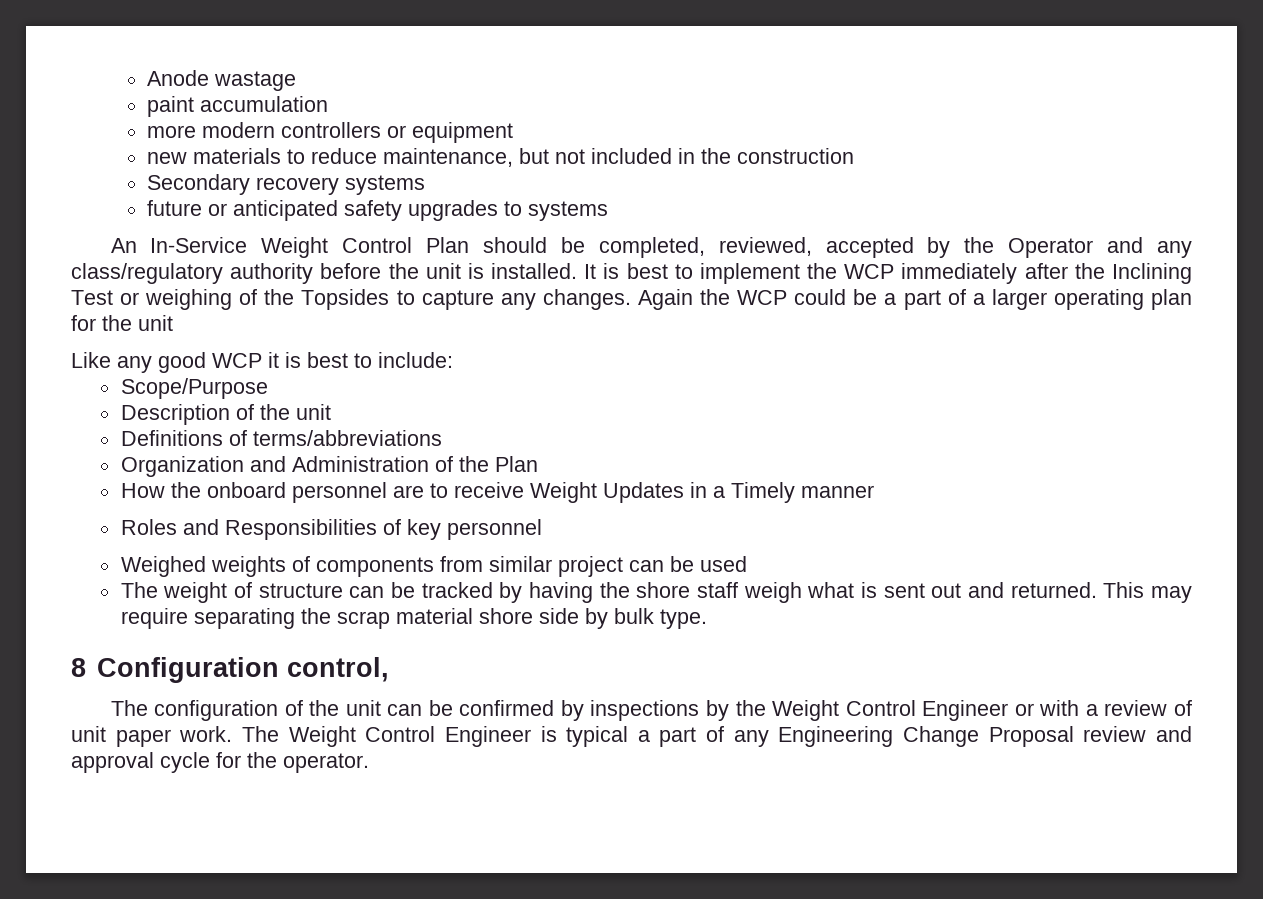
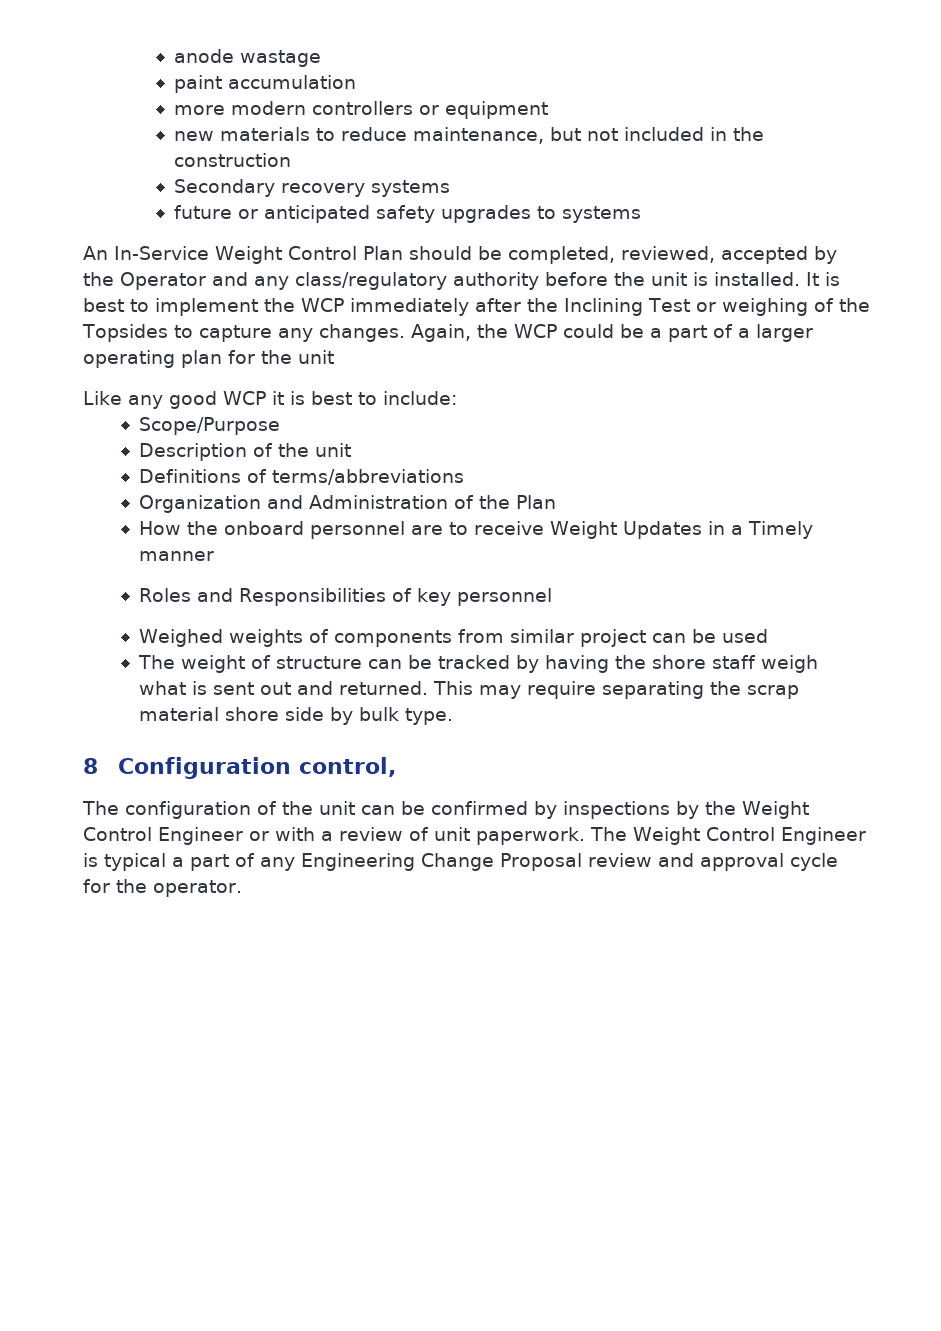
- Anode wastage
+ anode wastage
- Again the WCP could be a part of a larger operating plan for the unit
+ Again, the WCP could be a part of a larger operating plan for the unit
- The configuration of the unit can be confirmed by inspections by the Weight Control Engineer or with a review of unit paper work.
+ The configuration of the unit can be confirmed by inspections by the Weight Control Engineer or with a review of unit paperwork.

